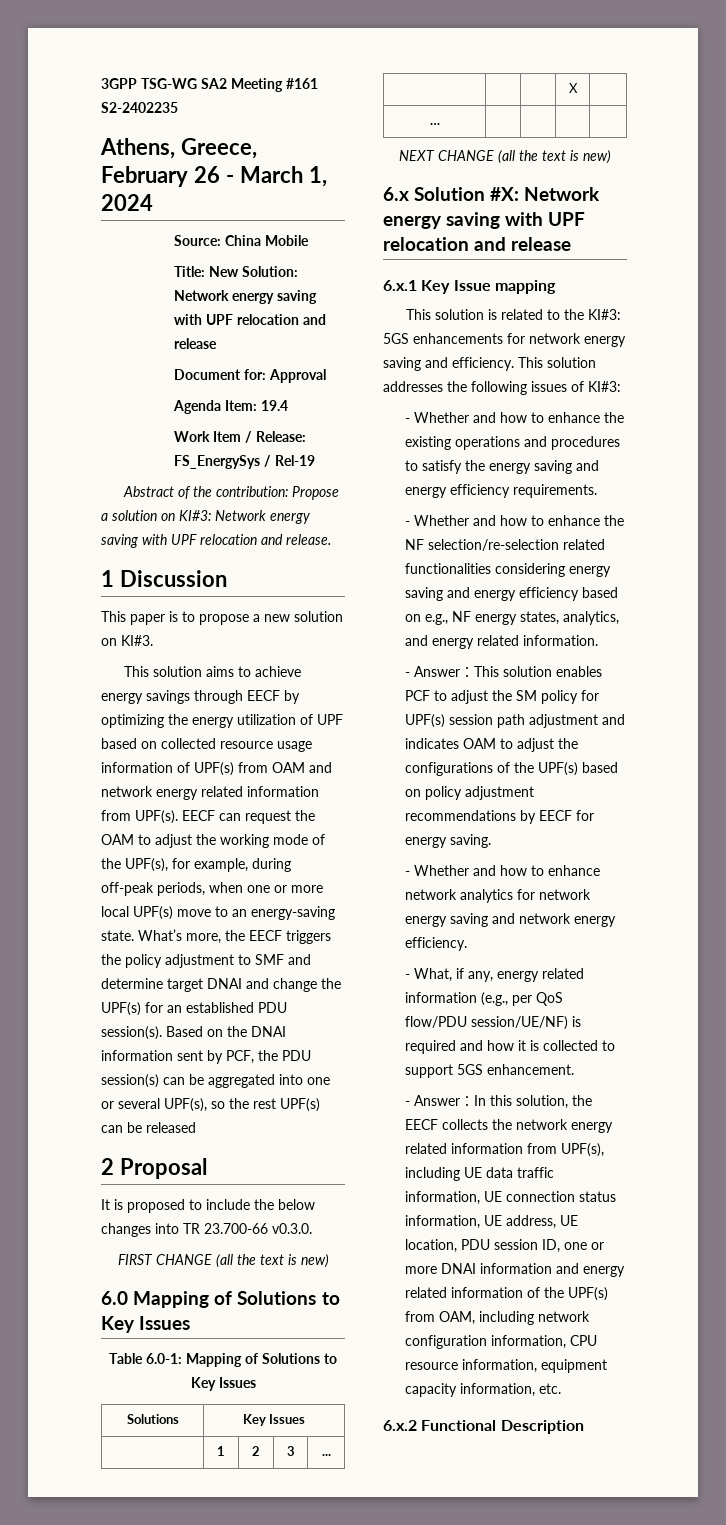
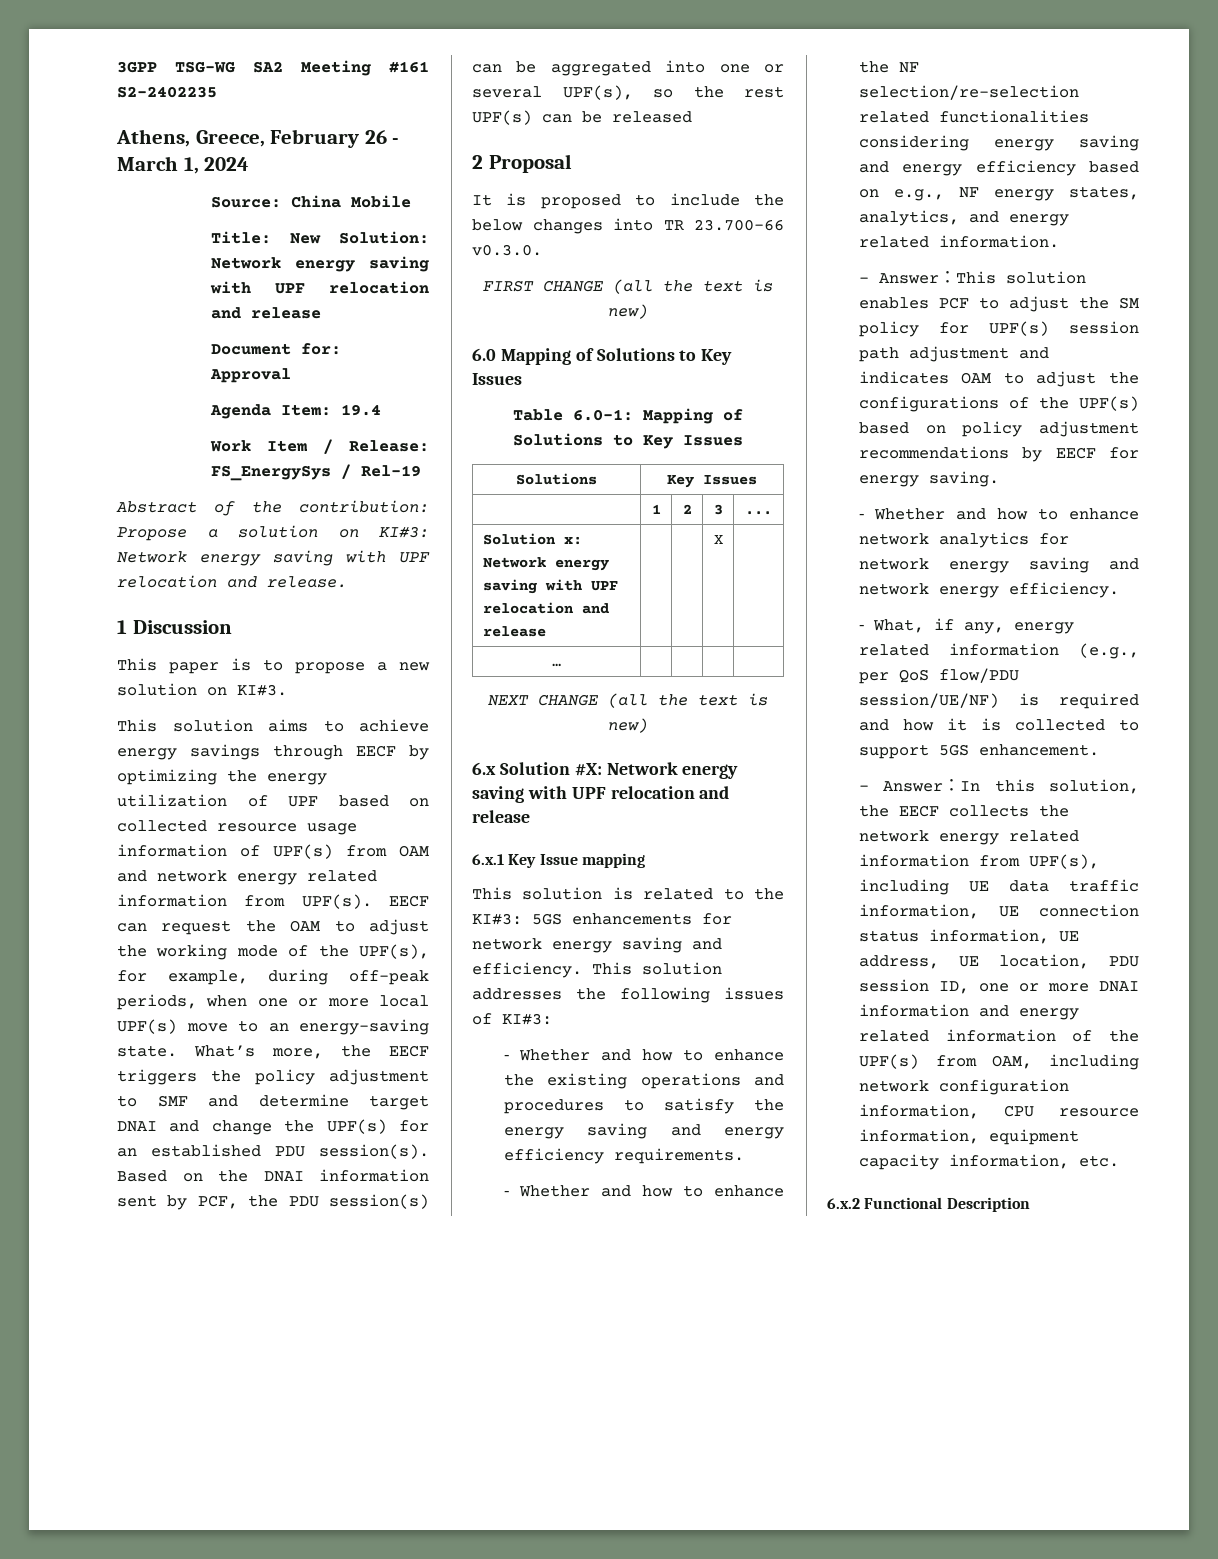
- | | | X |
+ Solution x: Network energy saving with UPF relocation and release | | | X |

